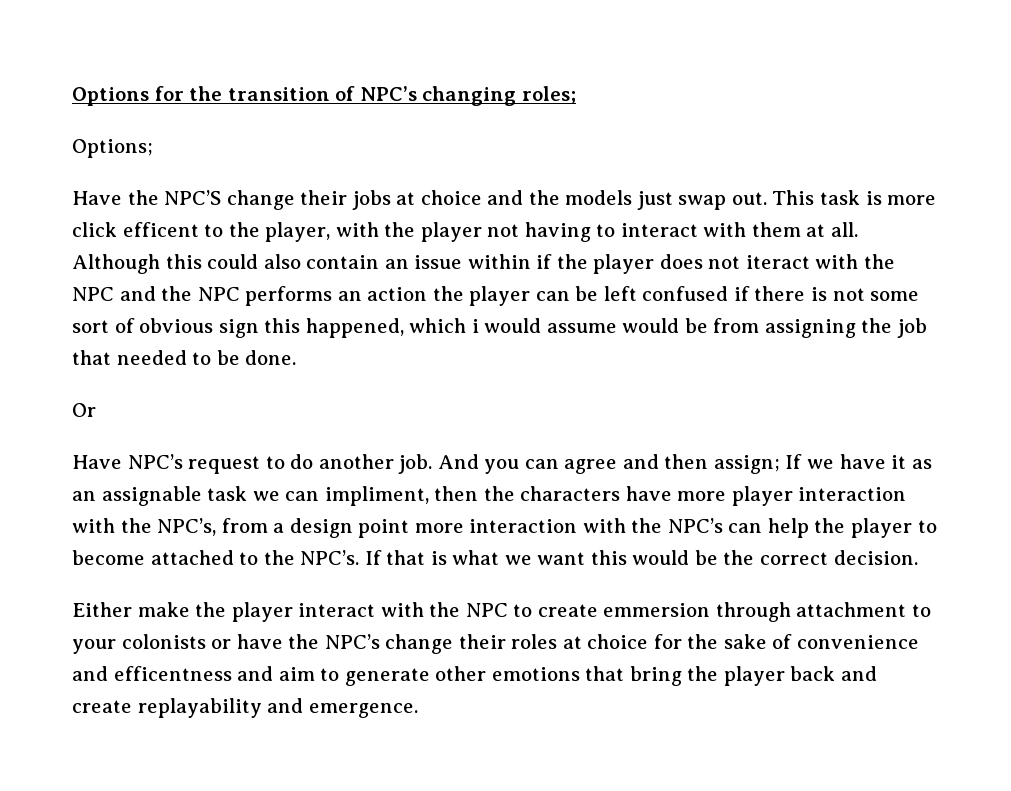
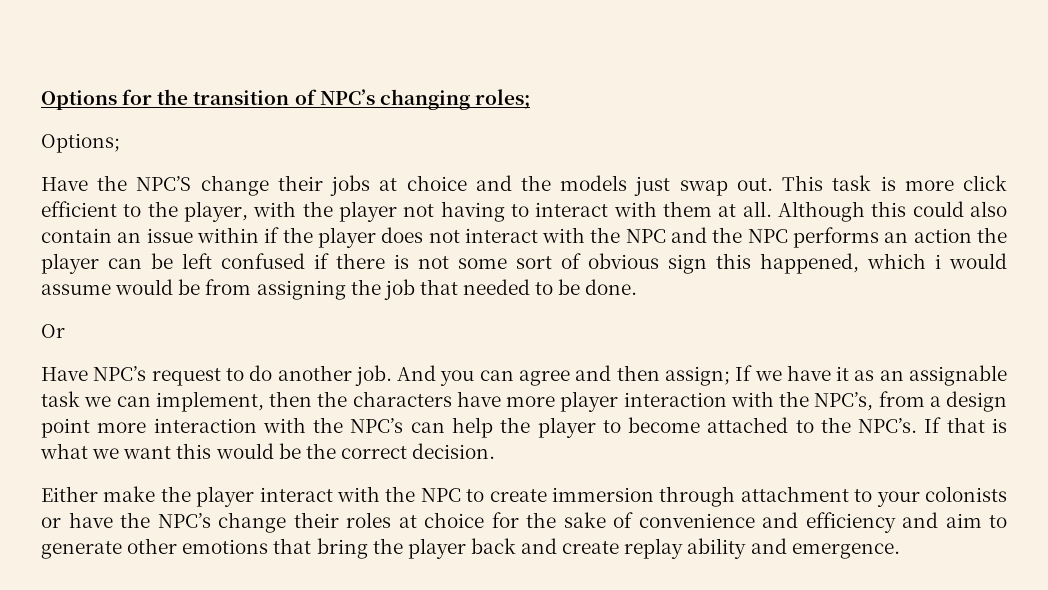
- This task is more click efficent to the player, with the player not having to interact with them at all.
+ This task is more click efficient to the player, with the player not having to interact with them at all.
- Although this could also contain an issue within if the player does not iteract with the NPC and the NPC performs an action the player can be left confused if there is not some sort of obvious sign this happened, which i would assume would be from assigning the job that needed to be done.
+ Although this could also contain an issue within if the player does not interact with the NPC and the NPC performs an action the player can be left confused if there is not some sort of obvious sign this happened, which i would assume would be from assigning the job that needed to be done.
- And you can agree and then assign; If we have it as an assignable task we can impliment, then the characters have more player interaction with the NPC’s, from a design point more interaction with the NPC’s can help the player to become attached to the NPC’s.
+ And you can agree and then assign; If we have it as an assignable task we can implement, then the characters have more player interaction with the NPC’s, from a design point more interaction with the NPC’s can help the player to become attached to the NPC’s.
- Either make the player interact with the NPC to create emmersion through attachment to your colonists or have the NPC’s change their roles at choice for the sake of convenience and efficentness and aim to generate other emotions that bring the player back and create replayability and emergence.
+ Either make the player interact with the NPC to create immersion through attachment to your colonists or have the NPC’s change their roles at choice for the sake of convenience and efficiency and aim to generate other emotions that bring the player back and create replay ability and emergence.

